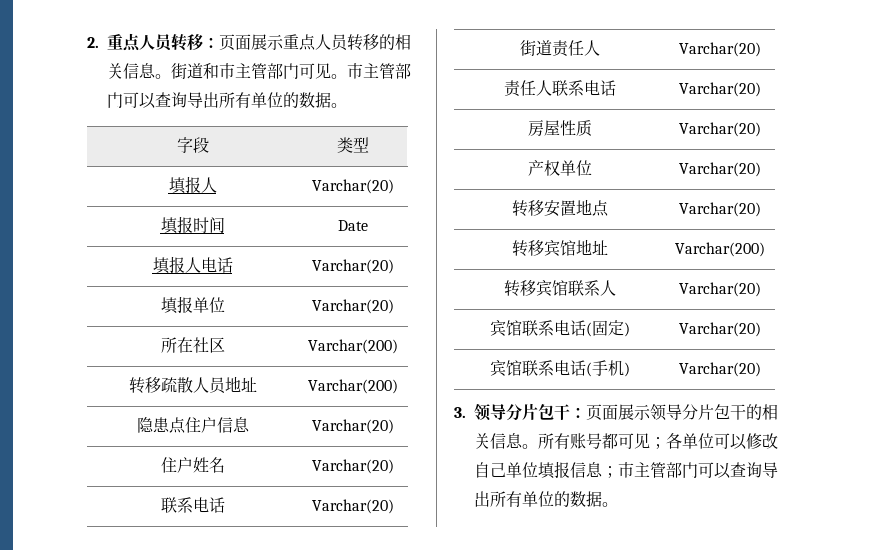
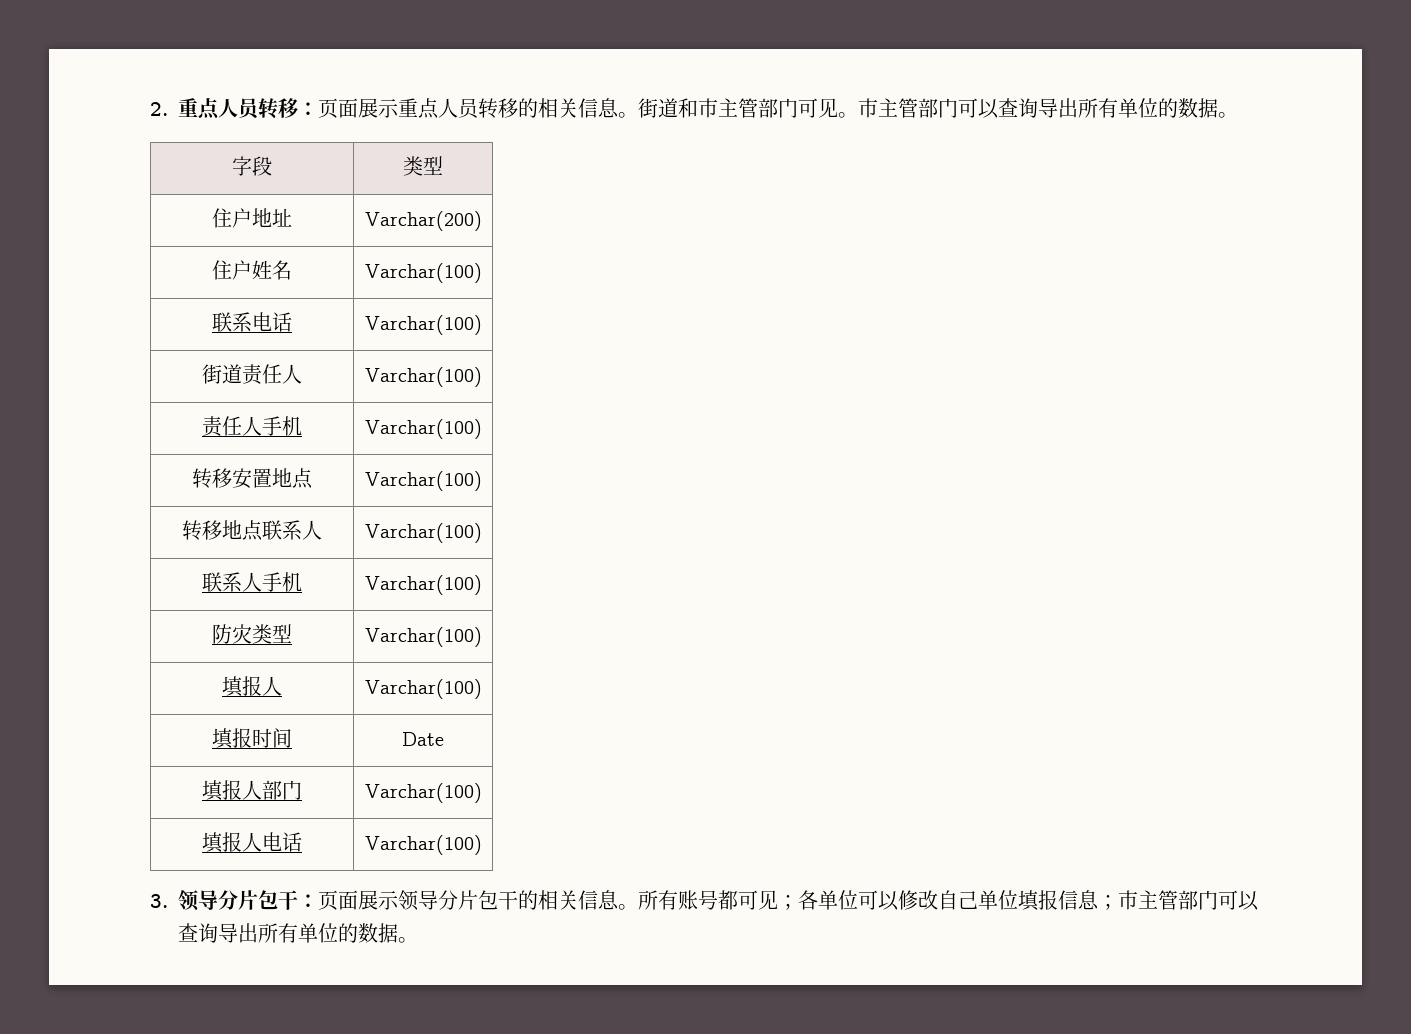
+ 住户地址 | Varchar(200)
+ 住户姓名 | Varchar(100)
+ 联系电话 | Varchar(100)
+ 街道责任人 | Varchar(100)
+ 责任人手机 | Varchar(100)
+ 转移安置地点 | Varchar(100)
+ 转移地点联系人 | Varchar(100)
+ 联系人手机 | Varchar(100)
+ 防灾类型 | Varchar(100)
- 填报人 | Varchar(20)
+ 填报人 | Varchar(100)
+ 填报人部门 | Varchar(100)
- 填报人电话 | Varchar(20)
- 填报单位 | Varchar(20)
- 所在社区 | Varchar(200)
- 转移疏散人员地址 | Varchar(200)
- 隐患点住户信息 | Varchar(20)
- 住户姓名 | Varchar(20)
- 联系电话 | Varchar(20)
- 街道责任人 | Varchar(20)
- 责任人联系电话 | Varchar(20)
- 房屋性质 | Varchar(20)
- 产权单位 | Varchar(20)
- 转移安置地点 | Varchar(20)
- 转移宾馆地址 | Varchar(200)
- 转移宾馆联系人 | Varchar(20)
- 宾馆联系电话(固定) | Varchar(20)
- 宾馆联系电话(手机) | Varchar(20)
+ 填报人电话 | Varchar(100)

